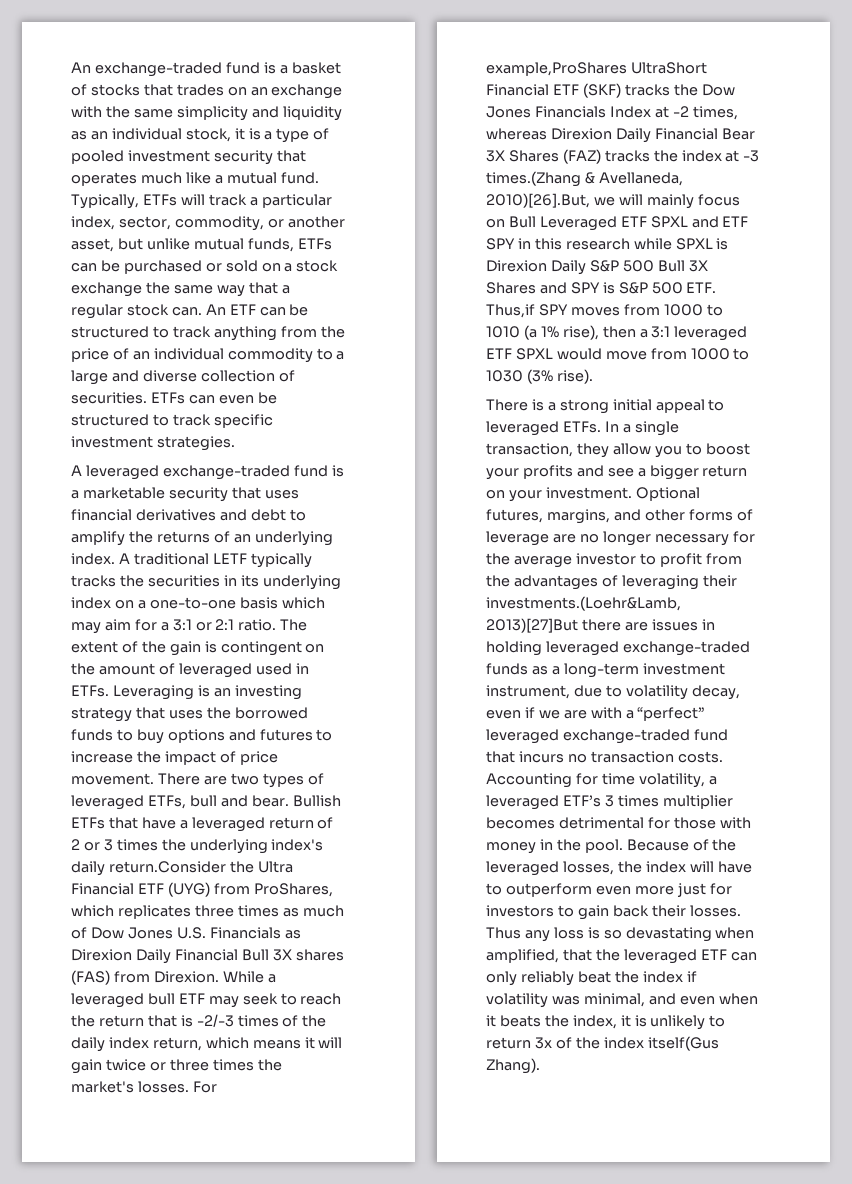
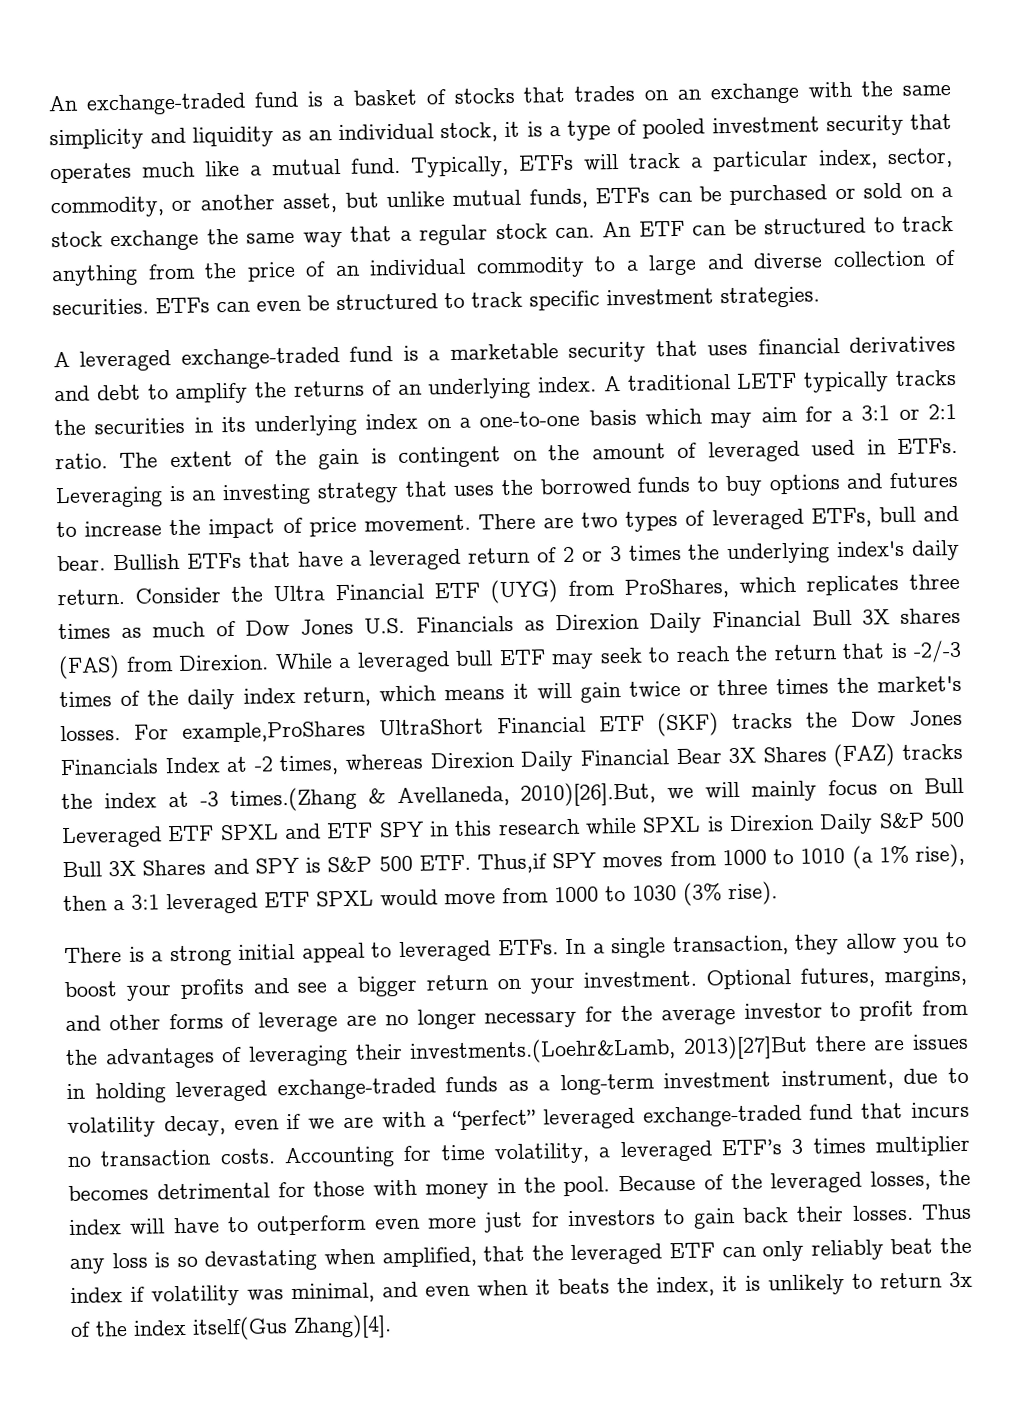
- Bullish ETFs that have a leveraged return of 2 or 3 times the underlying index's daily return.Consider the Ultra Financial ETF (UYG) from ProShares, which replicates three times as much of Dow Jones U.S. Financials as Direxion Daily Financial Bull 3X shares (FAS) from Direxion.
+ Bullish ETFs that have a leveraged return of 2 or 3 times the underlying index's daily return. Consider the Ultra Financial ETF (UYG) from ProShares, which replicates three times as much of Dow Jones U.S. Financials as Direxion Daily Financial Bull 3X shares (FAS) from Direxion.
- Thus any loss is so devastating when amplified, that the leveraged ETF can only reliably beat the index if volatility was minimal, and even when it beats the index, it is unlikely to return 3x of the index itself(Gus Zhang).
+ Thus any loss is so devastating when amplified, that the leveraged ETF can only reliably beat the index if volatility was minimal, and even when it beats the index, it is unlikely to return 3x of the index itself(Gus Zhang)[4].

